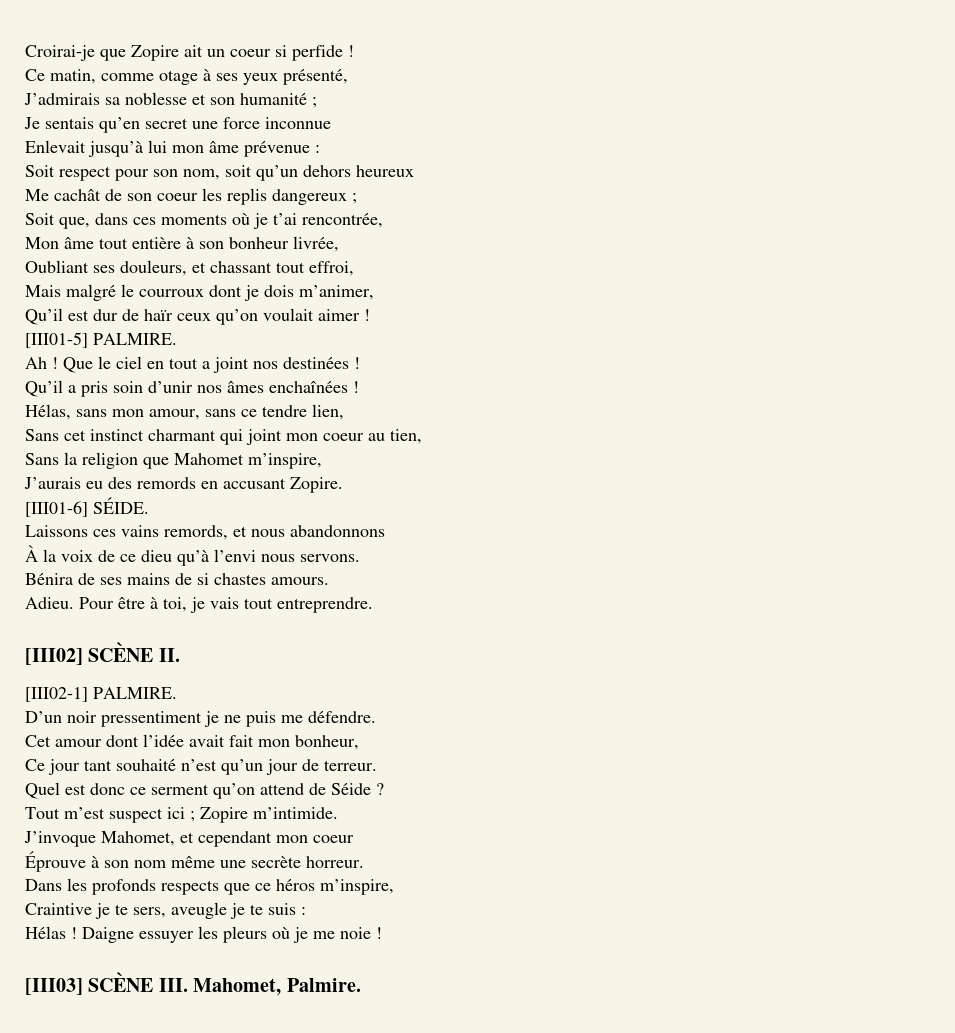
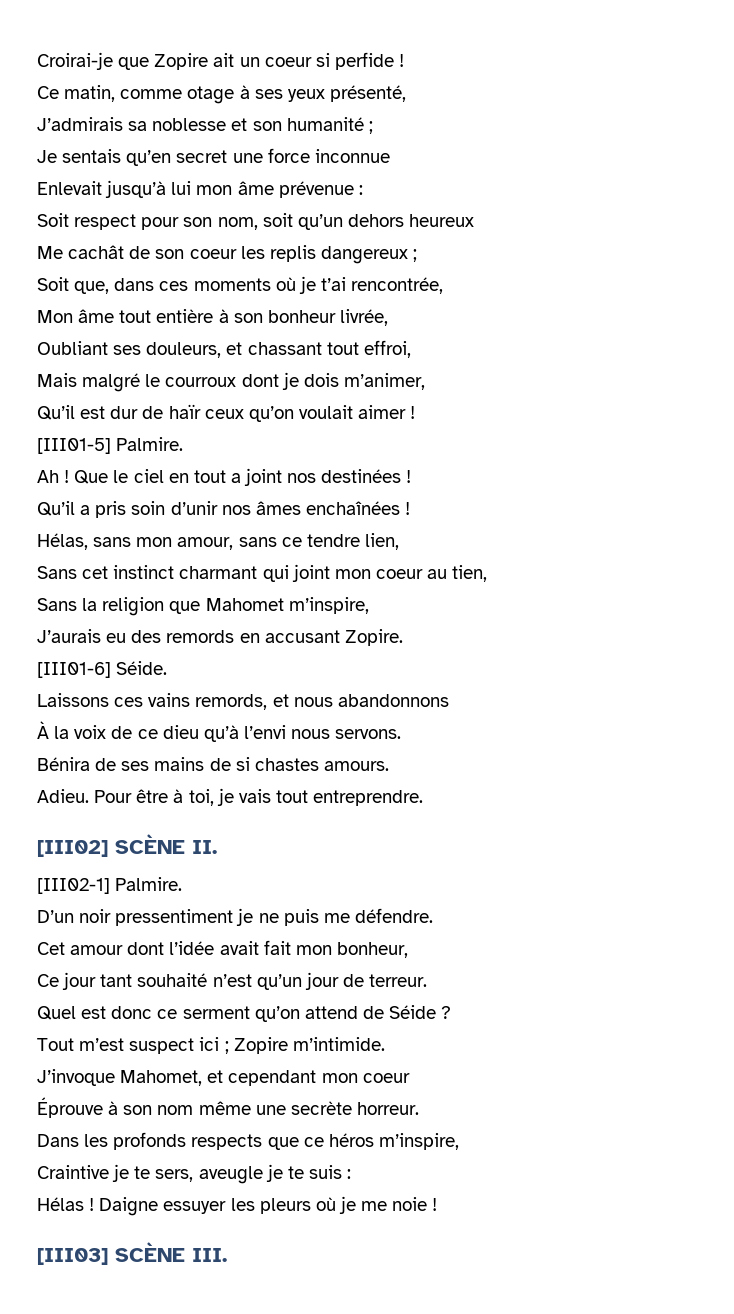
- [III01-5] PALMIRE.
+ [III01-5] Palmire.
- [III01-6] SÉIDE.
+ [III01-6] Séide.
- [III02-1] PALMIRE.
+ [III02-1] Palmire.
- [III03] SCÈNE III. Mahomet, Palmire.
+ [III03] SCÈNE III.

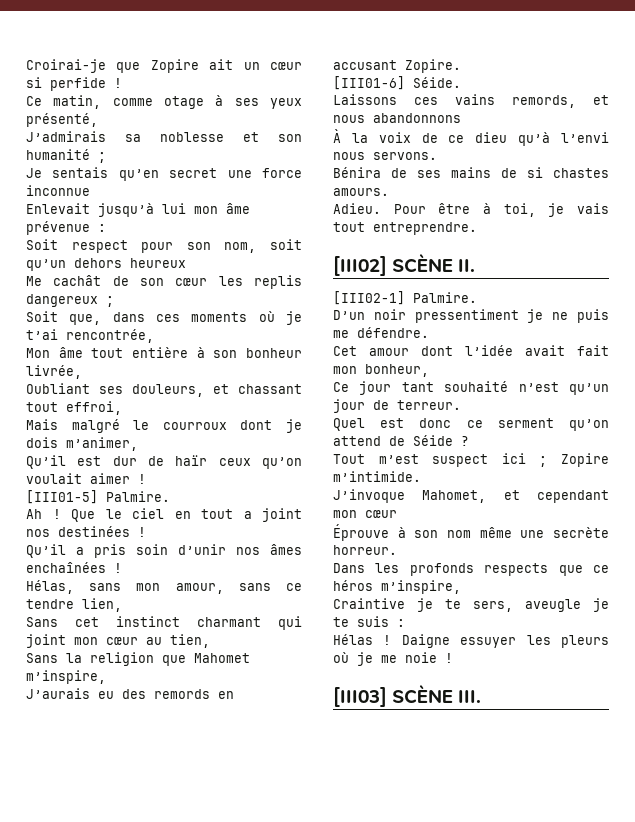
- Croirai-je que Zopire ait un coeur si perfide !
+ Croirai-je que Zopire ait un cœur si perfide !
- Me cachât de son coeur les replis dangereux ;
+ Me cachât de son cœur les replis dangereux ;
- Sans cet instinct charmant qui joint mon coeur au tien,
+ Sans cet instinct charmant qui joint mon cœur au tien,
- J’invoque Mahomet, et cependant mon coeur
+ J’invoque Mahomet, et cependant mon cœur

